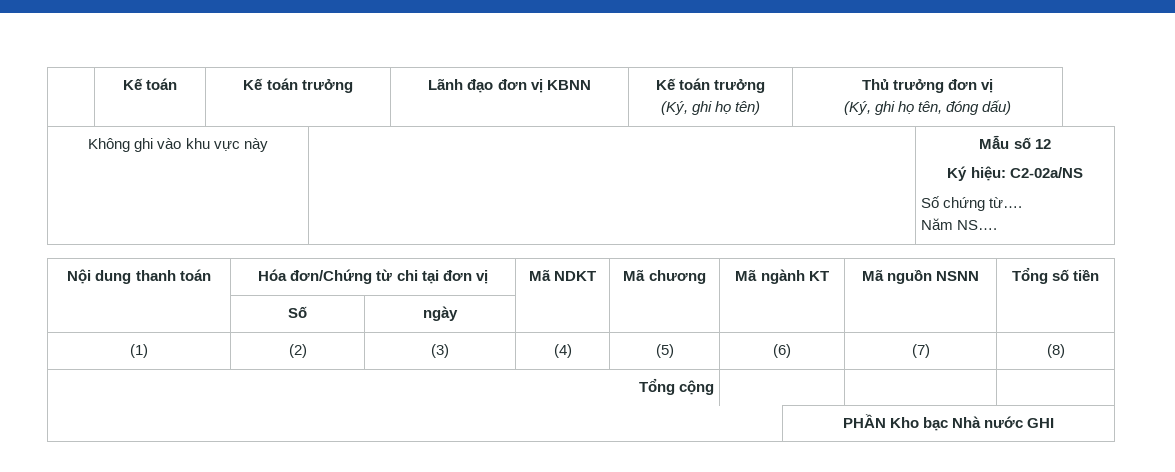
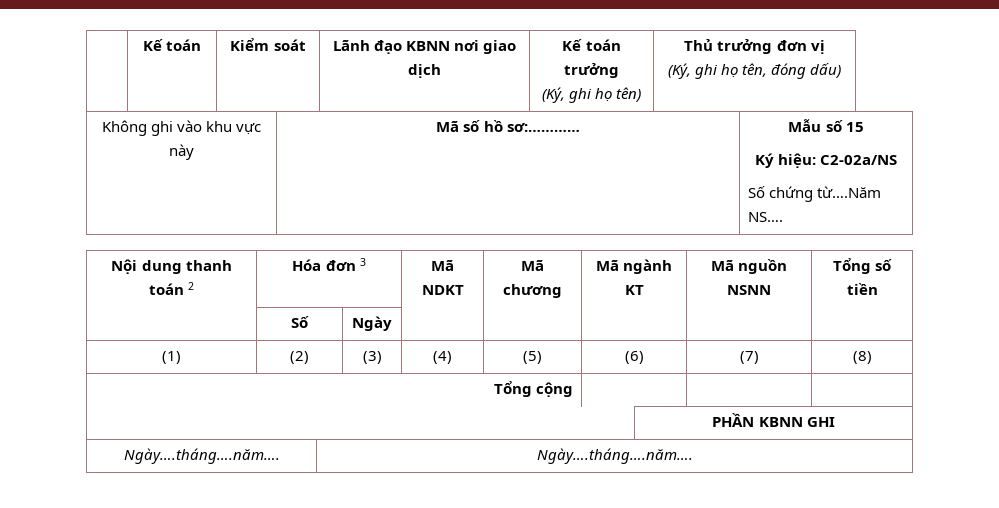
- | Kế toán | Kế toán trưởng | Lãnh đạo đơn vị KBNN | Kế toán trưởng
+ | Kế toán | Kiểm soát | Lãnh đạo KBNN nơi giao dịch | Kế toán trưởng
- Không ghi vào khu vực này | | Mẫu số 12
+ Không ghi vào khu vực này | Mã số hồ sơ:………… | Mẫu số 15
  Ký hiệu: C2-02a/NS
- Số chứng từ….
- Năm NS….
+ Số chứng từ….Năm NS….
- Nội dung thanh toán | Hóa đơn/Chứng từ chi tại đơn vị | Mã NDKT | Mã chương | Mã ngành KT | Mã nguồn NSNN | Tổng số tiền
+ Nội dung thanh toán 2 | Hóa đơn 3 | Mã NDKT | Mã chương | Mã ngành KT | Mã nguồn NSNN | Tổng số tiền
- | Số | ngày | | | | |
+ | Số | Ngày | | | | |
- | PHẦN Kho bạc Nhà nước GHI
+ | PHẦN KBNN GHI
+ Ngày….tháng….năm…. | Ngày….tháng….năm….

